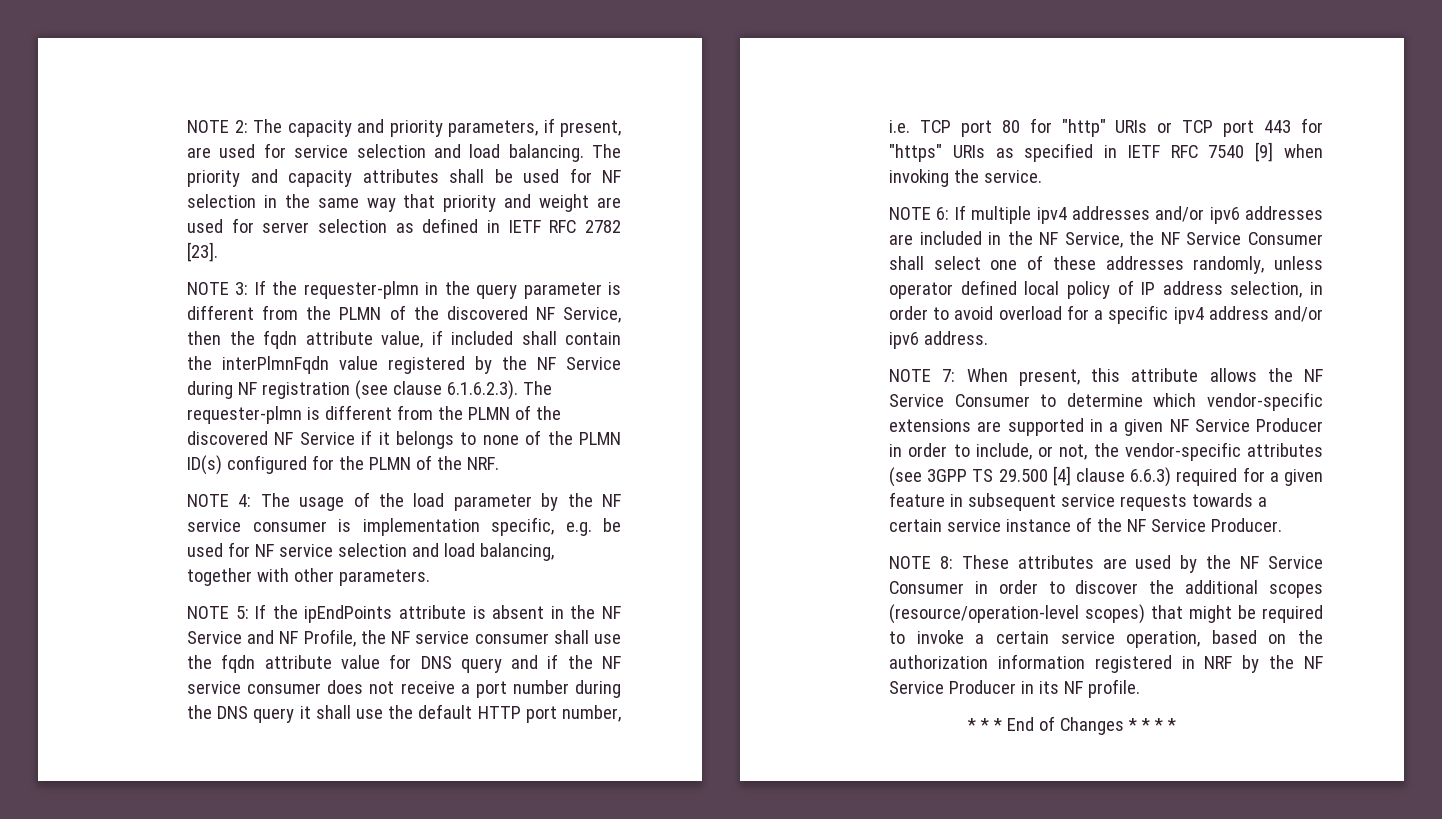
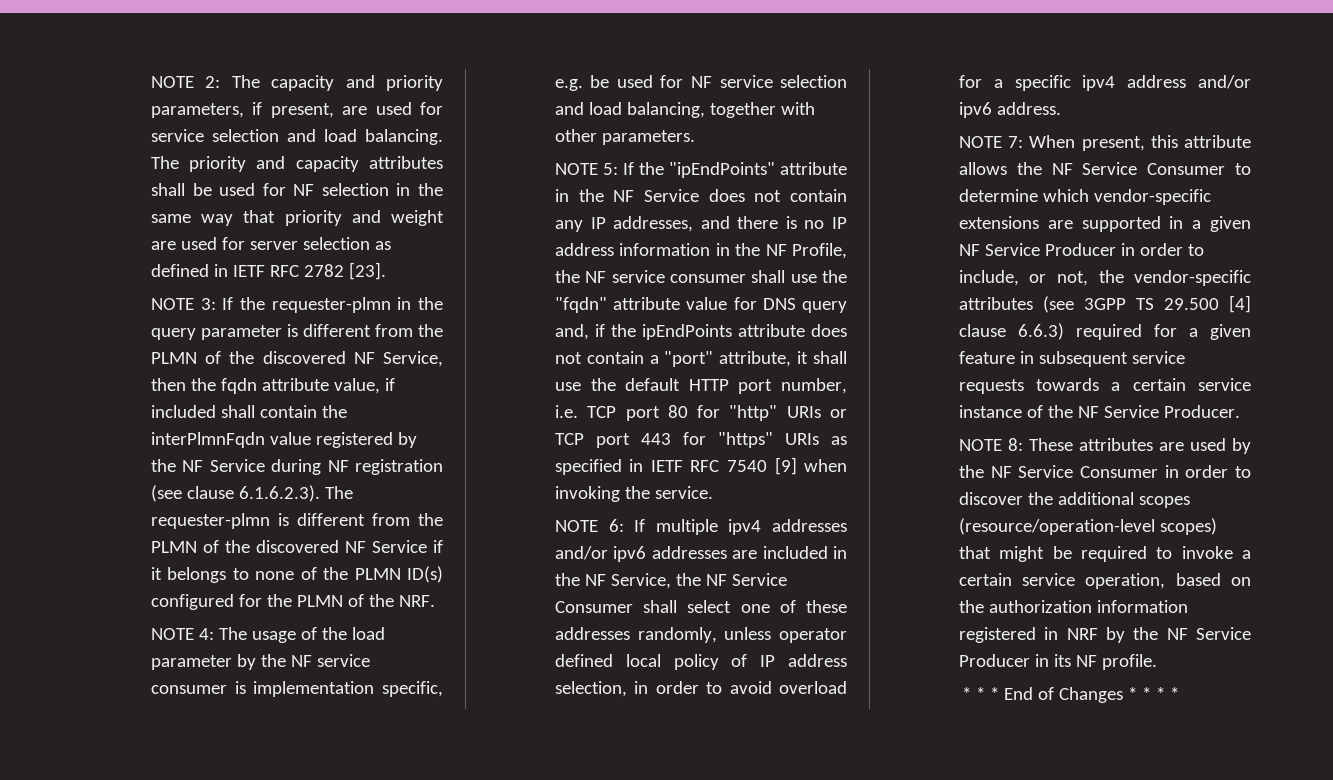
- NOTE 5: If the ipEndPoints attribute is absent in the NF Service and NF Profile, the NF service consumer shall use the fqdn attribute value for DNS query and if the NF service consumer does not receive a port number during the DNS query it shall use the default HTTP port number, i.e. TCP port 80 for "http" URIs or TCP port 443 for "https" URIs as specified in IETF RFC 7540 [9] when invoking the service.
+ NOTE 5: If the "ipEndPoints" attribute in the NF Service does not contain any IP addresses, and there is no IP address information in the NF Profile, the NF service consumer shall use the "fqdn" attribute value for DNS query and, if the ipEndPoints attribute does not contain a "port" attribute, it shall use the default HTTP port number, i.e. TCP port 80 for "http" URIs or TCP port 443 for "https" URIs as specified in IETF RFC 7540 [9] when invoking the service.

